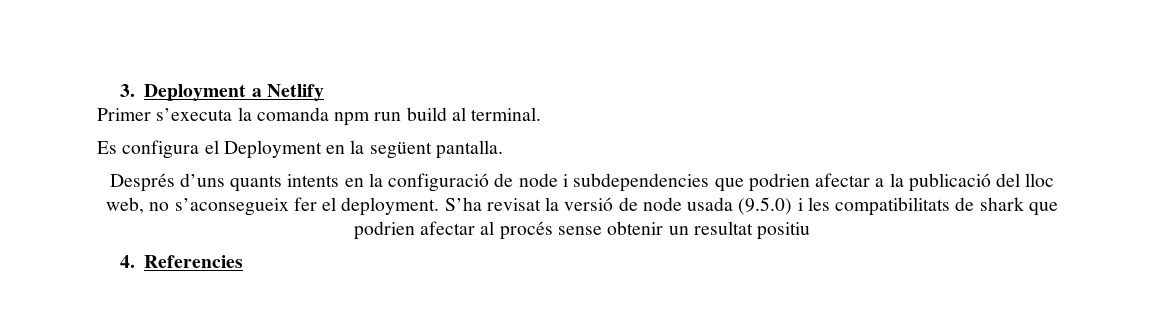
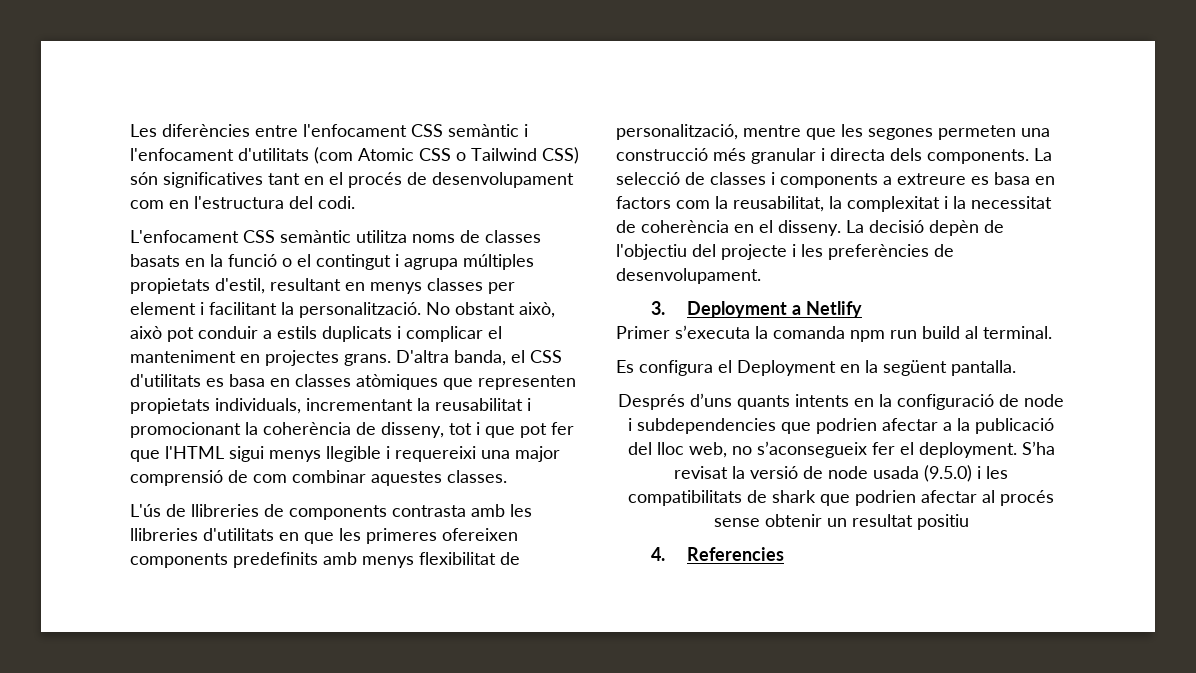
+ Les diferències entre l'enfocament CSS semàntic i l'enfocament d'utilitats (com Atomic CSS o Tailwind CSS) són significatives tant en el procés de desenvolupament com en l'estructura del codi.
+ L'enfocament CSS semàntic utilitza noms de classes basats en la funció o el contingut i agrupa múltiples propietats d'estil, resultant en menys classes per element i facilitant la personalització. No obstant això, això pot conduir a estils duplicats i complicar el manteniment en projectes grans. D'altra banda, el CSS d'utilitats es basa en classes atòmiques que representen propietats individuals, incrementant la reusabilitat i promocionant la coherència de disseny, tot i que pot fer que l'HTML sigui menys llegible i requereixi una major comprensió de com combinar aquestes classes.
+ L'ús de llibreries de components contrasta amb les llibreries d'utilitats en que les primeres ofereixen components predefinits amb menys flexibilitat de personalització, mentre que les segones permeten una construcció més granular i directa dels components. La selecció de classes i components a extreure es basa en factors com la reusabilitat, la complexitat i la necessitat de coherència en el disseny. La decisió depèn de l'objectiu del projecte i les preferències de desenvolupament.

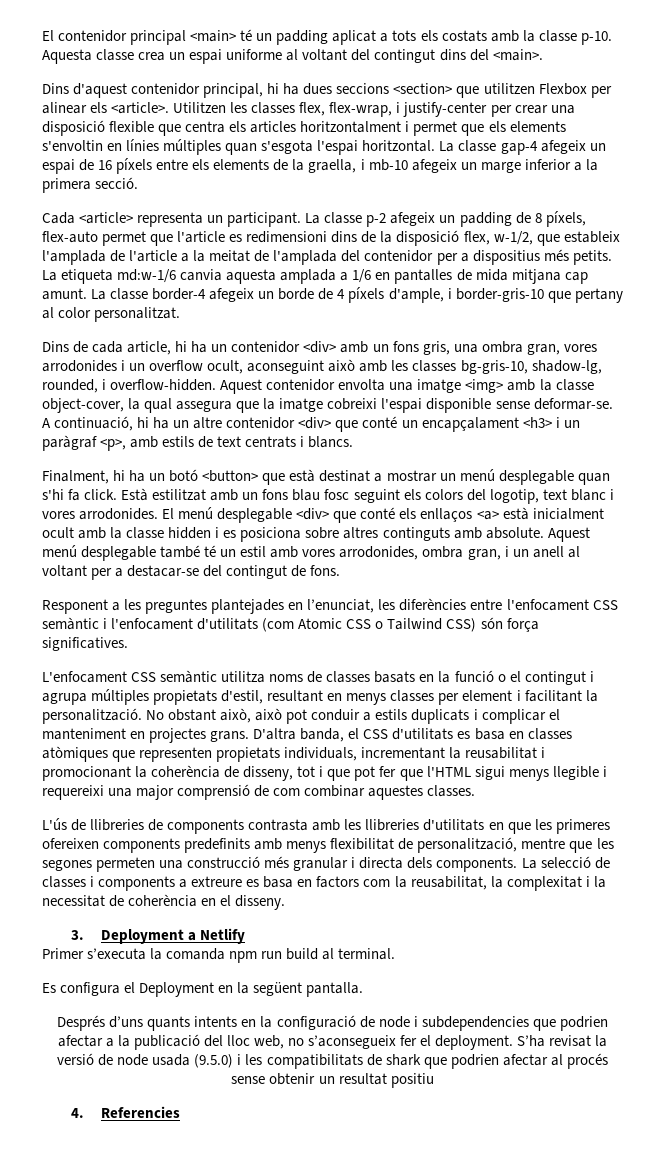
- Les diferències entre l'enfocament CSS semàntic i l'enfocament d'utilitats (com Atomic CSS o Tailwind CSS) són significatives tant en el procés de desenvolupament com en l'estructura del codi.
+ El contenidor principal <main> té un padding aplicat a tots els costats amb la classe p-10. Aquesta classe crea un espai uniforme al voltant del contingut dins del <main>.
+ Dins d'aquest contenidor principal, hi ha dues seccions <section> que utilitzen Flexbox per alinear els <article>. Utilitzen les classes flex, flex-wrap, i justify-center per crear una disposició flexible que centra els articles horitzontalment i permet que els elements s'envoltin en línies múltiples quan s'esgota l'espai horitzontal. La classe gap-4 afegeix un espai de 16 píxels entre els elements de la graella, i mb-10 afegeix un marge inferior a la primera secció.
+ Cada <article> representa un participant. La classe p-2 afegeix un padding de 8 píxels, flex-auto permet que l'article es redimensioni dins de la disposició flex, w-1/2, que estableix l'amplada de l'article a la meitat de l'amplada del contenidor per a dispositius més petits. La etiqueta md:w-1/6 canvia aquesta amplada a 1/6 en pantalles de mida mitjana cap amunt. La classe border-4 afegeix un borde de 4 píxels d'ample, i border-gris-10 que pertany al color personalitzat.
+ Dins de cada article, hi ha un contenidor <div> amb un fons gris, una ombra gran, vores arrodonides i un overflow ocult, aconseguint això amb les classes bg-gris-10, shadow-lg, rounded, i overflow-hidden. Aquest contenidor envolta una imatge <img> amb la classe object-cover, la qual assegura que la imatge cobreixi l'espai disponible sense deformar-se. A continuació, hi ha un altre contenidor <div> que conté un encapçalament <h3> i un paràgraf <p>, amb estils de text centrats i blancs.
+ Finalment, hi ha un botó <button> que està destinat a mostrar un menú desplegable quan s'hi fa click. Està estilitzat amb un fons blau fosc seguint els colors del logotip, text blanc i vores arrodonides. El menú desplegable <div> que conté els enllaços <a> està inicialment ocult amb la classe hidden i es posiciona sobre altres continguts amb absolute. Aquest menú desplegable també té un estil amb vores arrodonides, ombra gran, i un anell al voltant per a destacar-se del contingut de fons.
+ Responent a les preguntes plantejades en l’enunciat, les diferències entre l'enfocament CSS semàntic i l'enfocament d'utilitats (com Atomic CSS o Tailwind CSS) són força significatives.
- La decisió depèn de l'objectiu del projecte i les preferències de desenvolupament.

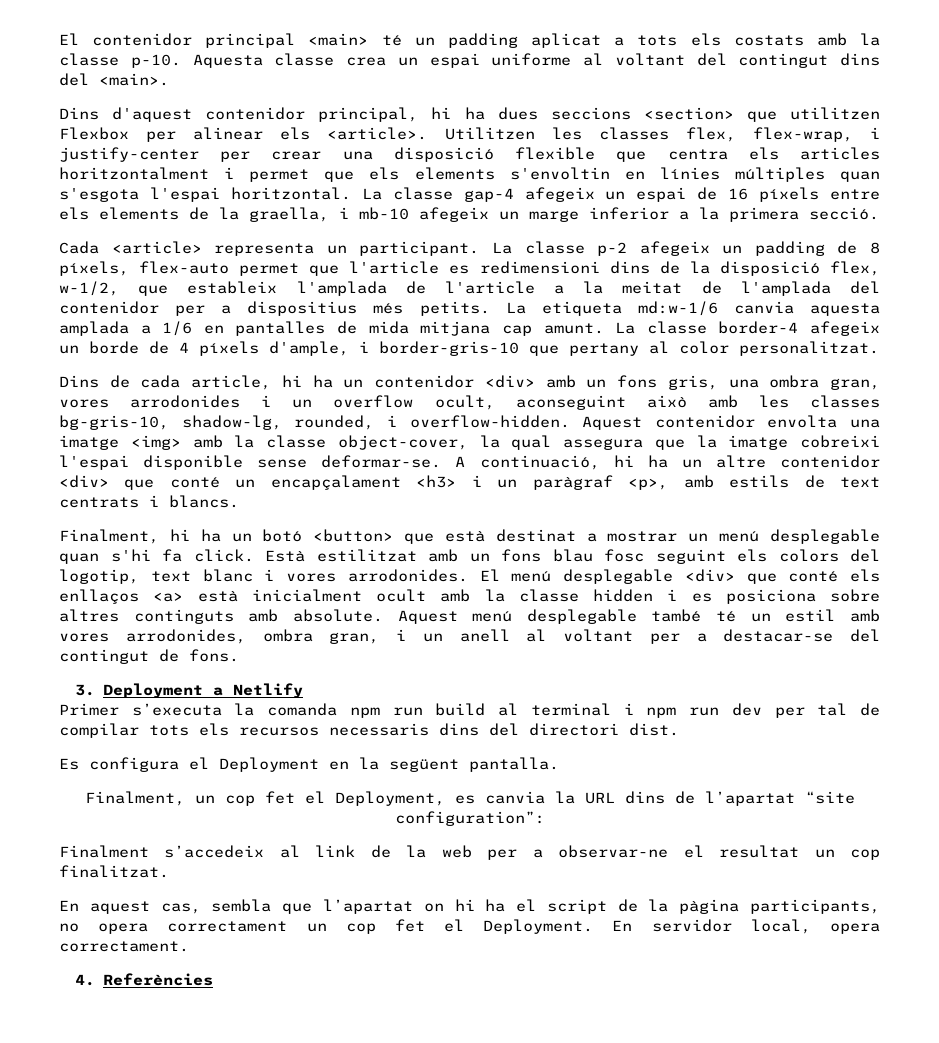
- Responent a les preguntes plantejades en l’enunciat, les diferències entre l'enfocament CSS semàntic i l'enfocament d'utilitats (com Atomic CSS o Tailwind CSS) són força significatives.
- L'enfocament CSS semàntic utilitza noms de classes basats en la funció o el contingut i agrupa múltiples propietats d'estil, resultant en menys classes per element i facilitant la personalització. No obstant això, això pot conduir a estils duplicats i complicar el manteniment en projectes grans. D'altra banda, el CSS d'utilitats es basa en classes atòmiques que representen propietats individuals, incrementant la reusabilitat i promocionant la coherència de disseny, tot i que pot fer que l'HTML sigui menys llegible i requereixi una major comprensió de com combinar aquestes classes.
- L'ús de llibreries de components contrasta amb les llibreries d'utilitats en que les primeres ofereixen components predefinits amb menys flexibilitat de personalització, mentre que les segones permeten una construcció més granular i directa dels components. La selecció de classes i components a extreure es basa en factors com la reusabilitat, la complexitat i la necessitat de coherència en el disseny.
- Primer s’executa la comanda npm run build al terminal.
+ Primer s’executa la comanda npm run build al terminal i npm run dev per tal de compilar tots els recursos necessaris dins del directori dist.
- Després d’uns quants intents en la configuració de node i subdependencies que podrien afectar a la publicació del lloc web, no s’aconsegueix fer el deployment. S’ha revisat la versió de node usada (9.5.0) i les compatibilitats de shark que podrien afectar al procés sense obtenir un resultat positiu
+ Finalment, un cop fet el Deployment, es canvia la URL dins de l’apartat “site configuration”:
+ Finalment s’accedeix al link de la web per a observar-ne el resultat un cop finalitzat.
+ En aquest cas, sembla que l’apartat on hi ha el script de la pàgina participants, no opera correctament un cop fet el Deployment. En servidor local, opera correctament.
- 4. Referencies
+ 4. Referències

